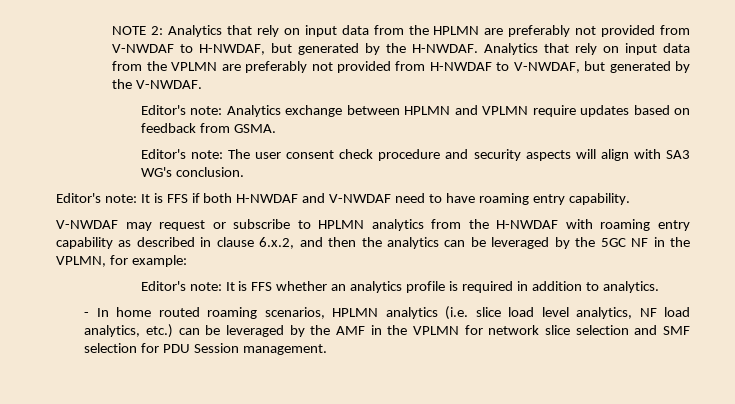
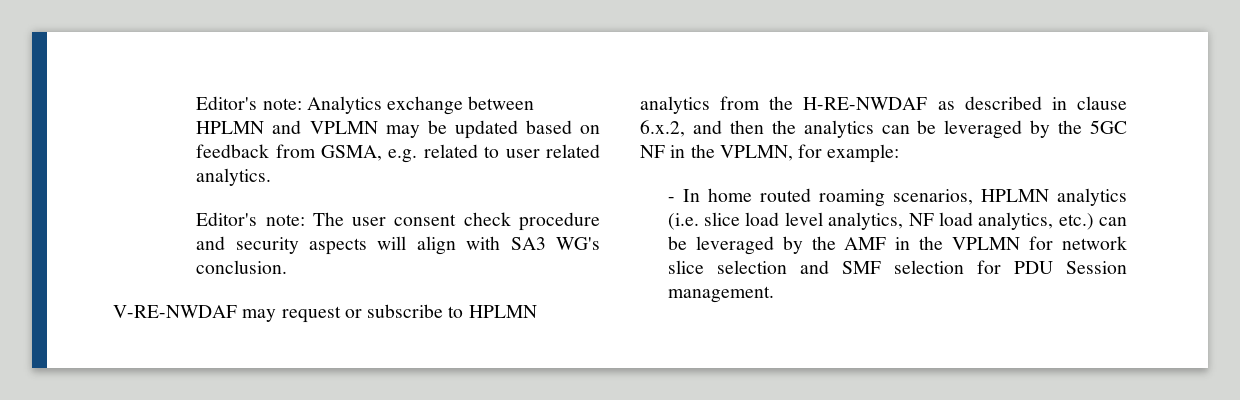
- NOTE 2: Analytics that rely on input data from the HPLMN are preferably not provided from V-NWDAF to H-NWDAF, but generated by the H-NWDAF. Analytics that rely on input data from the VPLMN are preferably not provided from H-NWDAF to V-NWDAF, but generated by the V-NWDAF.
- Editor's note: Analytics exchange between HPLMN and VPLMN require updates based on feedback from GSMA.
+ Editor's note: Analytics exchange between HPLMN and VPLMN may be updated based on feedback from GSMA, e.g. related to user related analytics.
- Editor's note: It is FFS if both H-NWDAF and V-NWDAF need to have roaming entry capability.
- V-NWDAF may request or subscribe to HPLMN analytics from the H-NWDAF with roaming entry capability as described in clause 6.x.2, and then the analytics can be leveraged by the 5GC NF in the VPLMN, for example:
+ V-RE-NWDAF may request or subscribe to HPLMN analytics from the H-RE-NWDAF as described in clause 6.x.2, and then the analytics can be leveraged by the 5GC NF in the VPLMN, for example:
- Editor's note: It is FFS whether an analytics profile is required in addition to analytics.

